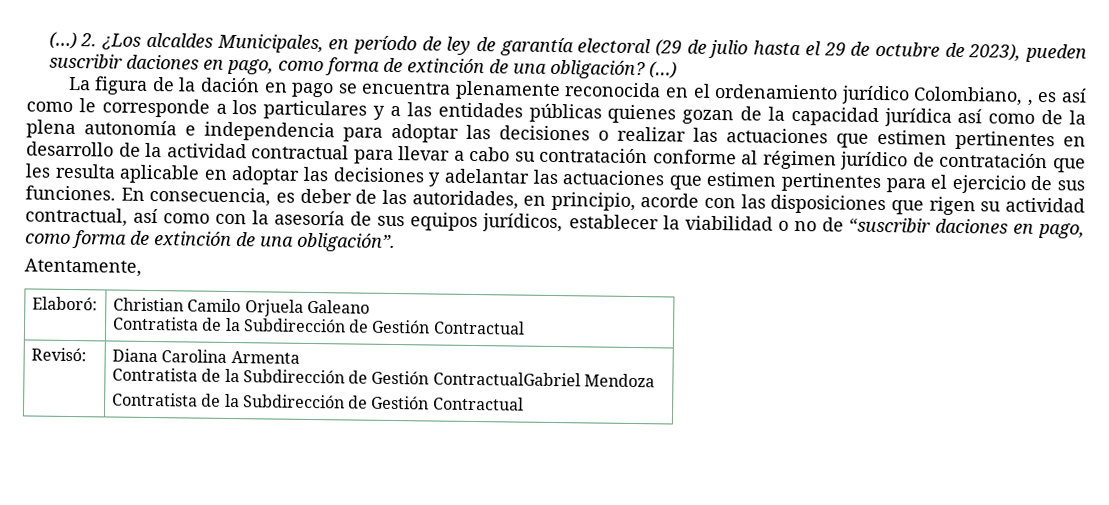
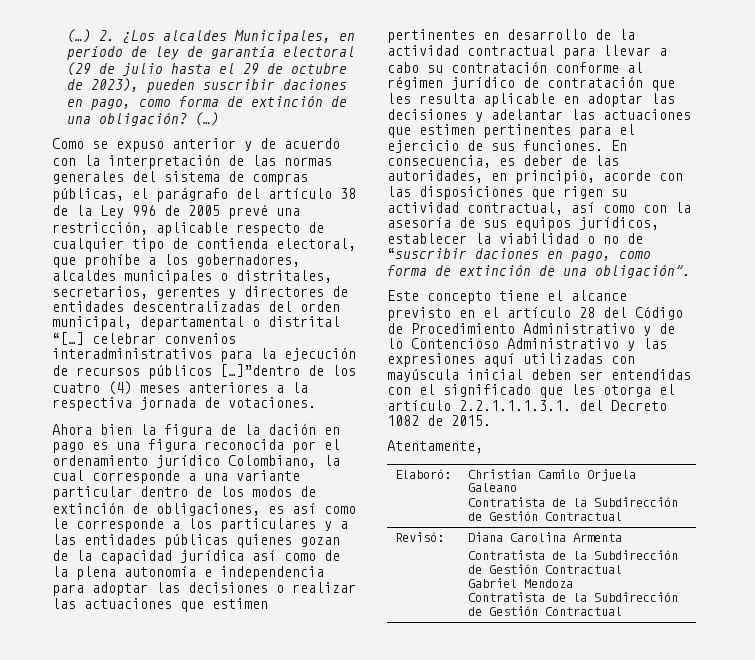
- La figura de la dación en pago se encuentra plenamente reconocida en el ordenamiento jurídico Colombiano, , es así como le corresponde a los particulares y a las entidades públicas quienes gozan de la capacidad jurídica así como de la plena autonomía e independencia para adoptar las decisiones o realizar las actuaciones que estimen pertinentes en desarrollo de la actividad contractual para llevar a cabo su contratación conforme al régimen jurídico de contratación que les resulta aplicable en adoptar las decisiones y adelantar las actuaciones que estimen pertinentes para el ejercicio de sus funciones.
+ Como se expuso anterior y de acuerdo con la interpretación de las normas generales del sistema de compras públicas, el parágrafo del artículo 38 de la Ley 996 de 2005 prevé una restricción, aplicable respecto de cualquier tipo de contienda electoral, que prohíbe a los gobernadores, alcaldes municipales o distritales, secretarios, gerentes y directores de entidades descentralizadas del orden municipal, departamental o distrital “[…] celebrar convenios interadministrativos para la ejecución de recursos públicos […]”dentro de los cuatro (4) meses anteriores a la respectiva jornada de votaciones.
+ Ahora bien la figura de la dación en pago es una figura reconocida por el ordenamiento jurídico Colombiano, la cual corresponde a una variante particular dentro de los modos de extinción de obligaciones, es así como le corresponde a los particulares y a las entidades públicas quienes gozan de la capacidad jurídica así como de la plena autonomía e independencia para adoptar las decisiones o realizar las actuaciones que estimen pertinentes en desarrollo de la actividad contractual para llevar a cabo su contratación conforme al régimen jurídico de contratación que les resulta aplicable en adoptar las decisiones y adelantar las actuaciones que estimen pertinentes para el ejercicio de sus funciones.
+ Este concepto tiene el alcance previsto en el artículo 28 del Código de Procedimiento Administrativo y de lo Contencioso Administrativo y las expresiones aquí utilizadas con mayúscula inicial deben ser entendidas con el significado que les otorga el artículo 2.2.1.1.1.3.1. del Decreto 1082 de 2015.
  Revisó: | Diana Carolina Armenta
- Contratista de la Subdirección de Gestión ContractualGabriel Mendoza
+ Contratista de la Subdirección de Gestión Contractual
+ Gabriel Mendoza

